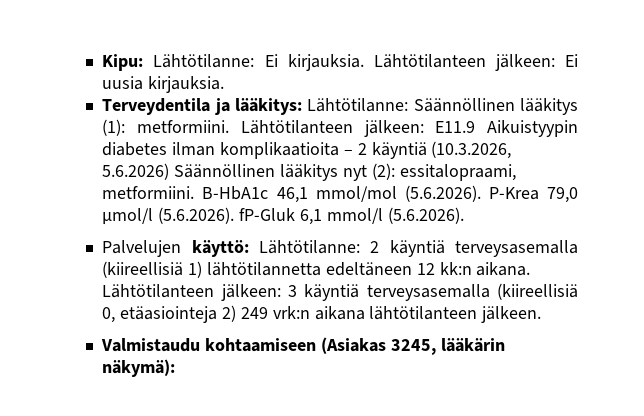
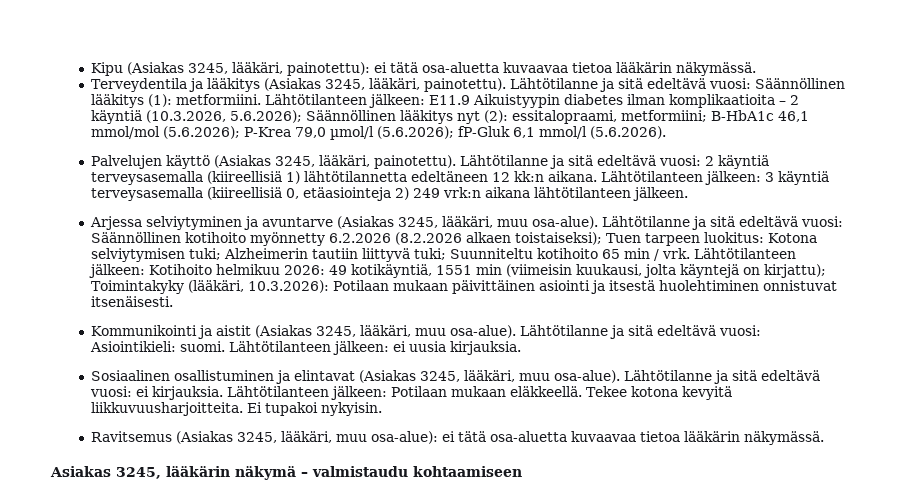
- Kipu: Lähtötilanne: Ei kirjauksia. Lähtötilanteen jälkeen: Ei uusia kirjauksia.
- Terveydentila ja lääkitys: Lähtötilanne: Säännöllinen lääkitys (1): metformiini.
+ Kipu (Asiakas 3245, lääkäri, painotettu): ei tätä osa-aluetta kuvaavaa tietoa lääkärin näkymässä.
+ Terveydentila ja lääkitys (Asiakas 3245, lääkäri, painotettu). Lähtötilanne ja sitä edeltävä vuosi: Säännöllinen lääkitys (1): metformiini.
- Lähtötilanteen jälkeen: E11.9 Aikuistyypin diabetes ilman komplikaatioita – 2 käyntiä (10.3.2026, 5.6.2026) Säännöllinen lääkitys nyt (2): essitalopraami, metformiini. B-HbA1c 46,1 mmol/mol (5.6.2026). P-Krea 79,0 µmol/l (5.6.2026). fP-Gluk 6,1 mmol/l (5.6.2026).
+ Lähtötilanteen jälkeen: E11.9 Aikuistyypin diabetes ilman komplikaatioita – 2 käyntiä (10.3.2026, 5.6.2026); Säännöllinen lääkitys nyt (2): essitalopraami, metformiini; B-HbA1c 46,1 mmol/mol (5.6.2026); P-Krea 79,0 µmol/l (5.6.2026); fP-Gluk 6,1 mmol/l (5.6.2026).
- Palvelujen käyttö: Lähtötilanne: 2 käyntiä terveysasemalla (kiireellisiä 1) lähtötilannetta edeltäneen 12 kk:n aikana.
+ Palvelujen käyttö (Asiakas 3245, lääkäri, painotettu). Lähtötilanne ja sitä edeltävä vuosi: 2 käyntiä terveysasemalla (kiireellisiä 1) lähtötilannetta edeltäneen 12 kk:n aikana.
- Valmistaudu kohtaamiseen (Asiakas 3245, lääkärin näkymä):
+ Arjessa selviytyminen ja avuntarve (Asiakas 3245, lääkäri, muu osa-alue). Lähtötilanne ja sitä edeltävä vuosi: Säännöllinen kotihoito myönnetty 6.2.2026 (8.2.2026 alkaen toistaiseksi); Tuen tarpeen luokitus: Kotona selviytymisen tuki; Alzheimerin tautiin liittyvä tuki; Suunniteltu kotihoito 65 min / vrk. Lähtötilanteen jälkeen: Kotihoito helmikuu 2026: 49 kotikäyntiä, 1551 min (viimeisin kuukausi, jolta käyntejä on kirjattu); Toimintakyky (lääkäri, 10.3.2026): Potilaan mukaan päivittäinen asiointi ja itsestä huolehtiminen onnistuvat itsenäisesti.
+ Kommunikointi ja aistit (Asiakas 3245, lääkäri, muu osa-alue). Lähtötilanne ja sitä edeltävä vuosi: Asiointikieli: suomi. Lähtötilanteen jälkeen: ei uusia kirjauksia.
+ Sosiaalinen osallistuminen ja elintavat (Asiakas 3245, lääkäri, muu osa-alue). Lähtötilanne ja sitä edeltävä vuosi: ei kirjauksia. Lähtötilanteen jälkeen: Potilaan mukaan eläkkeellä. Tekee kotona kevyitä liikkuvuusharjoitteita. Ei tupakoi nykyisin.
+ Ravitsemus (Asiakas 3245, lääkäri, muu osa-alue): ei tätä osa-aluetta kuvaavaa tietoa lääkärin näkymässä.
+ Asiakas 3245, lääkärin näkymä – valmistaudu kohtaamiseen

